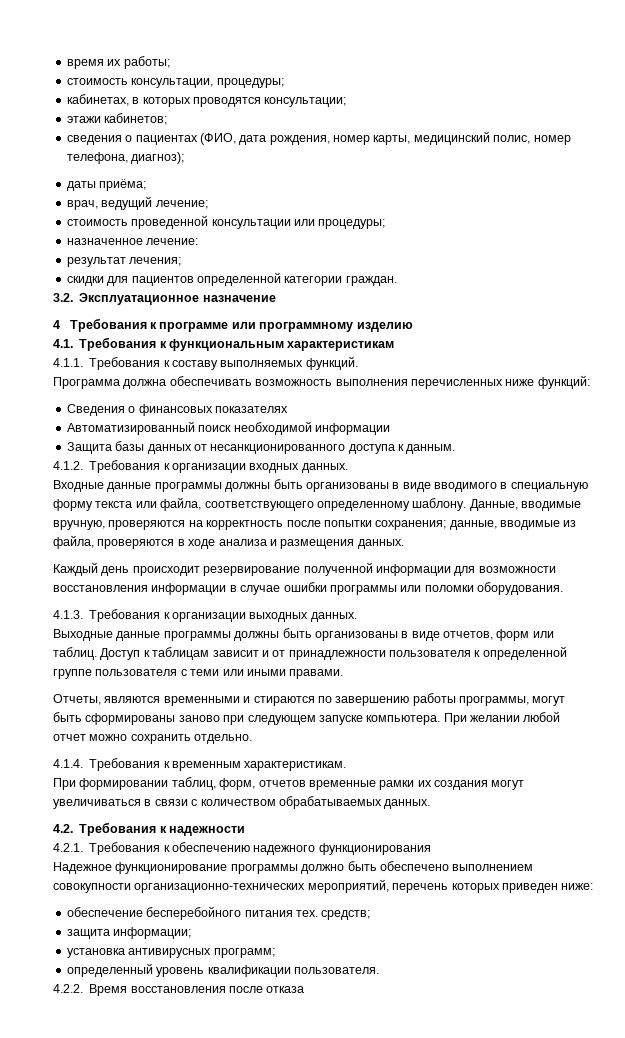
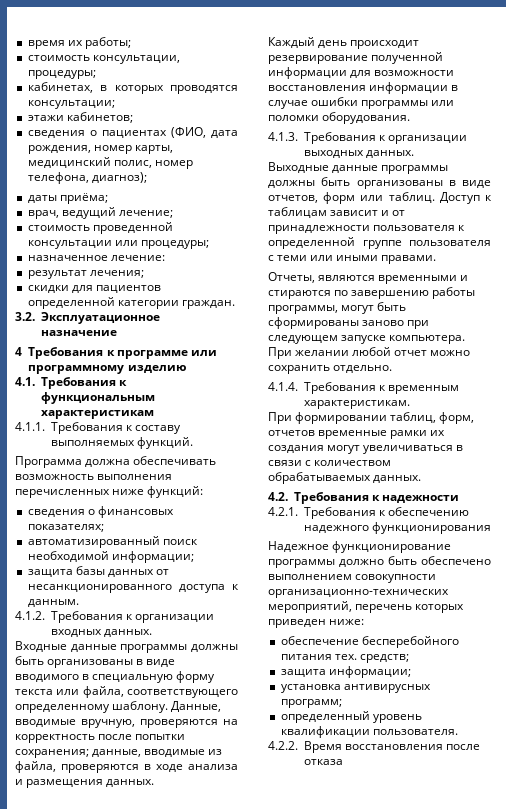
- Сведения о финансовых показателях
- Автоматизированный поиск необходимой информации
- Защита базы данных от несанкционированного доступа к данным.
+ сведения о финансовых показателях;
+ автоматизированный поиск необходимой информации;
+ защита базы данных от несанкционированного доступа к данным.

